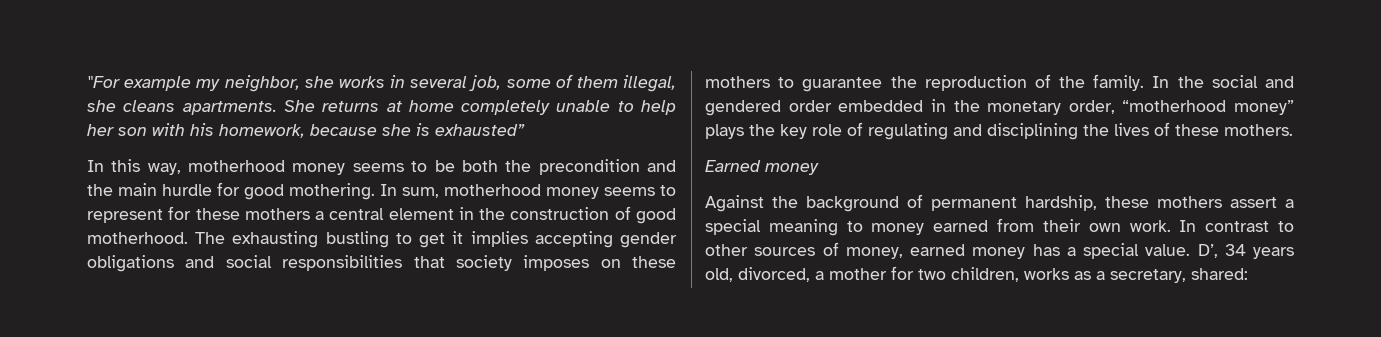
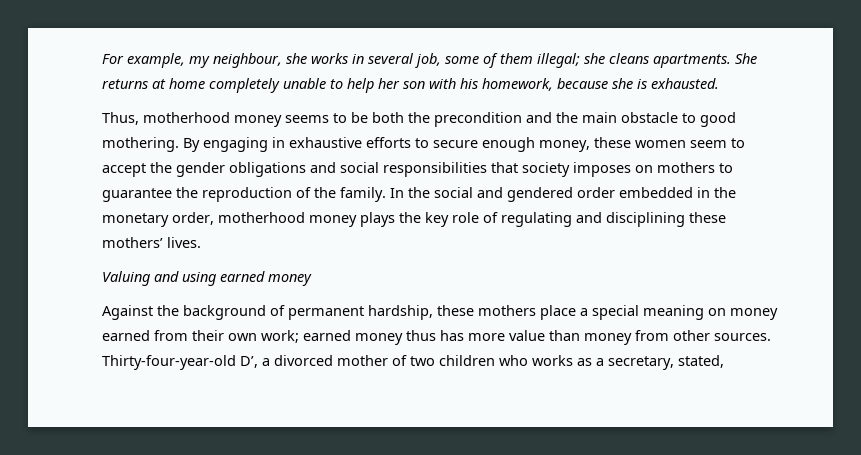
- "For example my neighbor, she works in several job, some of them illegal, she cleans apartments.
+ For example, my neighbour, she works in several job, some of them illegal; she cleans apartments.
- She returns at home completely unable to help her son with his homework, because she is exhausted”
- In this way, motherhood money seems to be both the precondition and the main hurdle for good mothering. In sum, motherhood money seems to represent for these mothers a central element in the construction of good motherhood. The exhausting bustling to get it implies accepting gender obligations and social responsibilities that society imposes on these mothers to guarantee the reproduction of the family.
+ She returns at home completely unable to help her son with his homework, because she is exhausted.
+ Thus, motherhood money seems to be both the precondition and the main obstacle to good mothering. By engaging in exhaustive efforts to secure enough money, these women seem to accept the gender obligations and social responsibilities that society imposes on mothers to guarantee the reproduction of the family.
- In the social and gendered order embedded in the monetary order, “motherhood money” plays the key role of regulating and disciplining the lives of these mothers.
- Earned money
+ In the social and gendered order embedded in the monetary order, motherhood money plays the key role of regulating and disciplining these mothers’ lives.
+ Valuing and using earned money
- Against the background of permanent hardship, these mothers assert a special meaning to money earned from their own work. In contrast to other sources of money, earned money has a special value. D’, 34 years old, divorced, a mother for two children, works as a secretary, shared:
+ Against the background of permanent hardship, these mothers place a special meaning on money earned from their own work; earned money thus has more value than money from other sources. Thirty-four-year-old D’, a divorced mother of two children who works as a secretary, stated,

